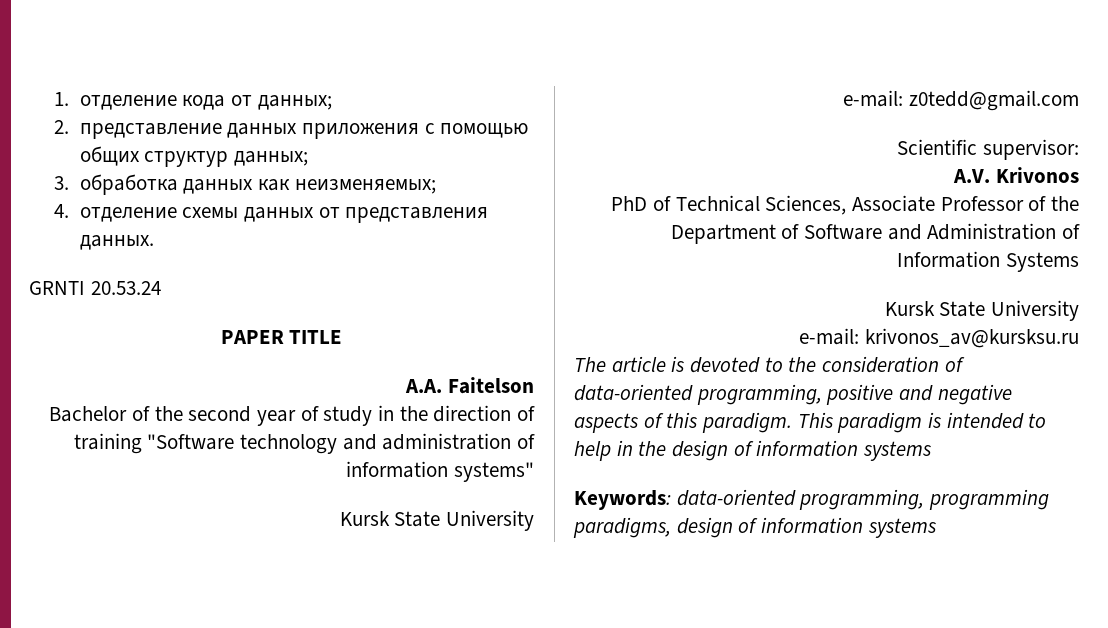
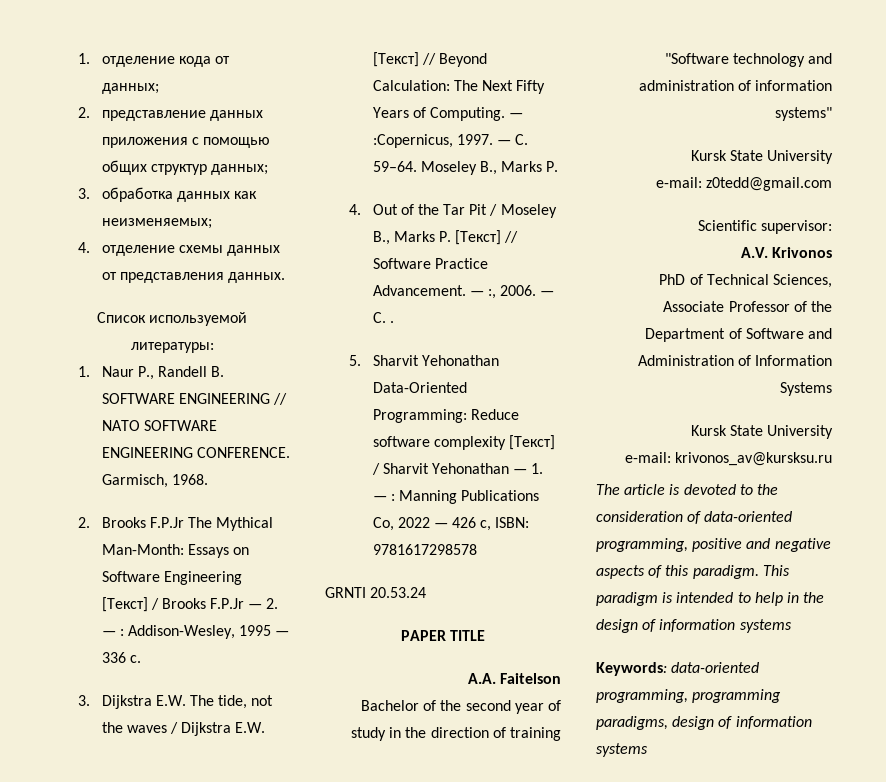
+ Список используемой литературы:
+ 1. Naur P., Randell B. SOFTWARE ENGINEERING // NATO SOFTWARE ENGINEERING CONFERENCE. Garmisch, 1968.
+ 2. Brooks F.P.Jr The Mythical Man-Month: Essays on Software Engineering [Текст] / Brooks F.P.Jr — 2. — : Addison-Wesley, 1995 — 336 c.
+ 3. Dijkstra E.W. The tide, not the waves / Dijkstra E.W. [Текст] // Beyond Calculation: The Next Fifty Years of Computing. — :Copernicus, 1997. — С. 59–64. Moseley B., Marks P.
+ 4. Out of the Tar Pit / Moseley B., Marks P. [Текст] // Software Practice Advancement. — :, 2006. — С. .
+ 5. Sharvit Yehonathan Data-Oriented Programming: Reduce software complexity [Текст] / Sharvit Yehonathan — 1. — : Manning Publications Co, 2022 — 426 c, ISBN: 9781617298578

